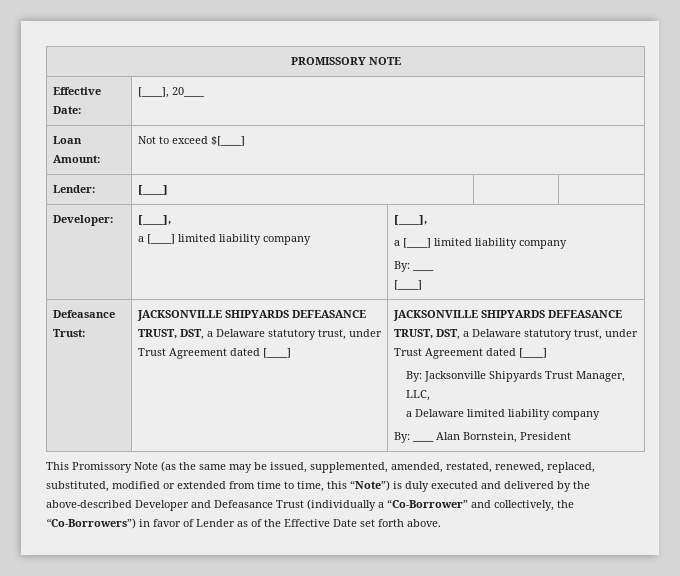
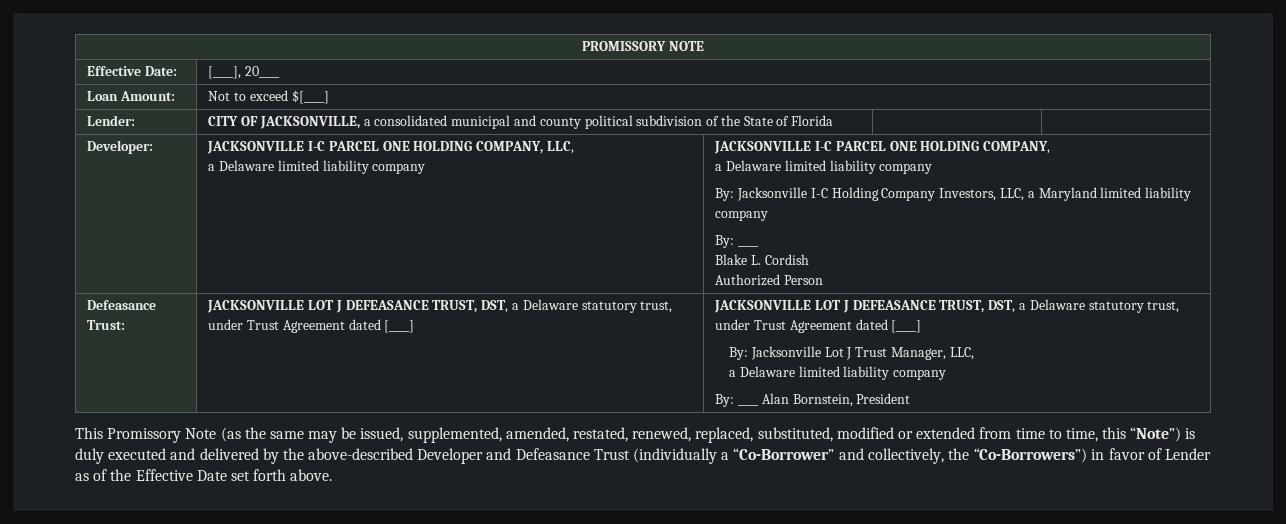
- Lender: | [____] | |
- Developer: | [____],
- a [____] limited liability company | [____],
- a [____] limited liability company
+ Lender: | CITY OF JACKSONVILLE, a consolidated municipal and county political subdivision of the State of Florida | |
+ Developer: | JACKSONVILLE I-C PARCEL ONE HOLDING COMPANY, LLC,
+ a Delaware limited liability company | JACKSONVILLE I-C PARCEL ONE HOLDING COMPANY,
+ a Delaware limited liability company
+ By: Jacksonville I-C Holding Company Investors, LLC, a Maryland limited liability company
  By: ____
- [____]
+ Blake L. Cordish
+ Authorized Person
- Defeasance Trust: | JACKSONVILLE SHIPYARDS DEFEASANCE TRUST, DST, a Delaware statutory trust, under Trust Agreement dated [____] | JACKSONVILLE SHIPYARDS DEFEASANCE TRUST, DST, a Delaware statutory trust, under Trust Agreement dated [____]
+ Defeasance Trust: | JACKSONVILLE LOT J DEFEASANCE TRUST, DST, a Delaware statutory trust, under Trust Agreement dated [____] | JACKSONVILLE LOT J DEFEASANCE TRUST, DST, a Delaware statutory trust, under Trust Agreement dated [____]
- By: Jacksonville Shipyards Trust Manager, LLC,
+ By: Jacksonville Lot J Trust Manager, LLC,

